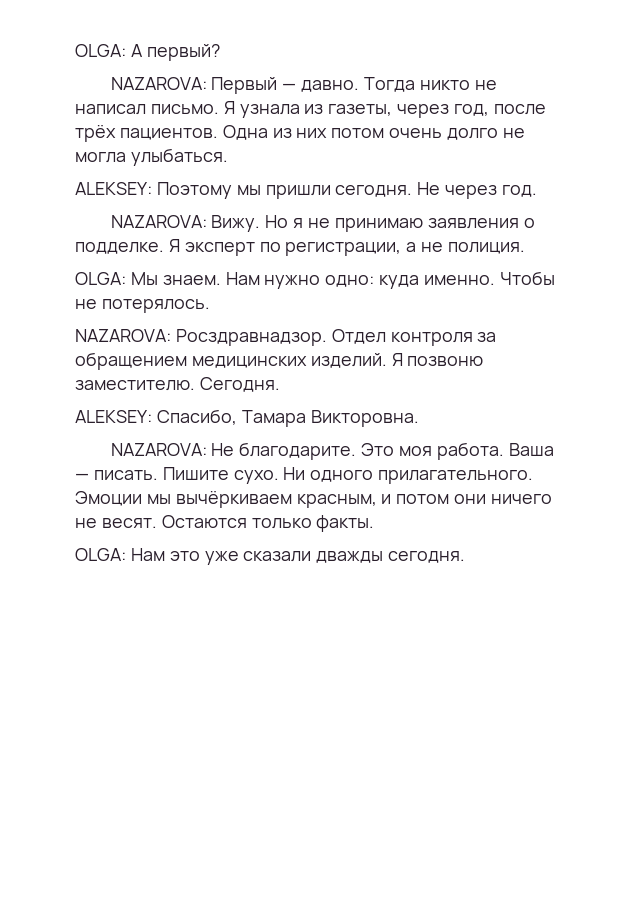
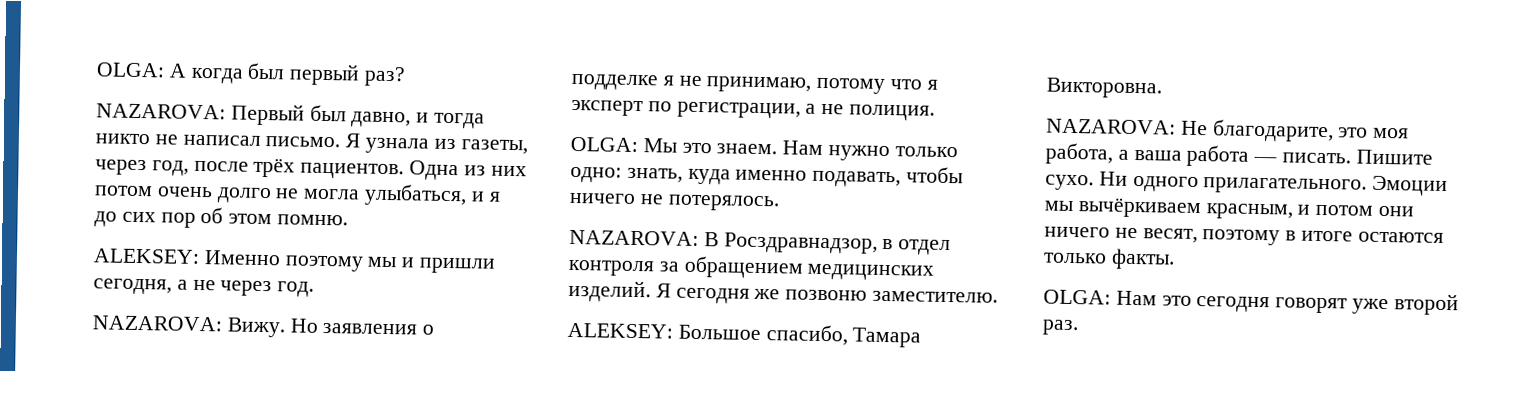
- OLGA: А первый?
- NAZAROVA: Первый — давно. Тогда никто не написал письмо.
+ OLGA: А когда был первый раз?
+ NAZAROVA: Первый был давно, и тогда никто не написал письмо.
- Одна из них потом очень долго не могла улыбаться.
- ALEKSEY: Поэтому мы пришли сегодня. Не через год.
+ Одна из них потом очень долго не могла улыбаться, и я до сих пор об этом помню.
+ ALEKSEY: Именно поэтому мы и пришли сегодня, а не через год.
- Но я не принимаю заявления о подделке. Я эксперт по регистрации, а не полиция.
+ Но заявления о подделке я не принимаю, потому что я эксперт по регистрации, а не полиция.
- OLGA: Мы знаем.
+ OLGA: Мы это знаем.
- Нам нужно одно: куда именно. Чтобы не потерялось.
+ Нам нужно только одно: знать, куда именно подавать, чтобы ничего не потерялось.
- NAZAROVA: Росздравнадзор. Отдел контроля за обращением медицинских изделий.
+ NAZAROVA: В Росздравнадзор, в отдел контроля за обращением медицинских изделий.
- Я позвоню заместителю. Сегодня.
- ALEKSEY: Спасибо, Тамара Викторовна.
+ Я сегодня же позвоню заместителю.
+ ALEKSEY: Большое спасибо, Тамара Викторовна.
- NAZAROVA: Не благодарите. Это моя работа. Ваша — писать.
+ NAZAROVA: Не благодарите, это моя работа, а ваша работа — писать.
- Эмоции мы вычёркиваем красным, и потом они ничего не весят. Остаются только факты.
+ Эмоции мы вычёркиваем красным, и потом они ничего не весят, поэтому в итоге остаются только факты.
- OLGA: Нам это уже сказали дважды сегодня.
+ OLGA: Нам это сегодня говорят уже второй раз.

